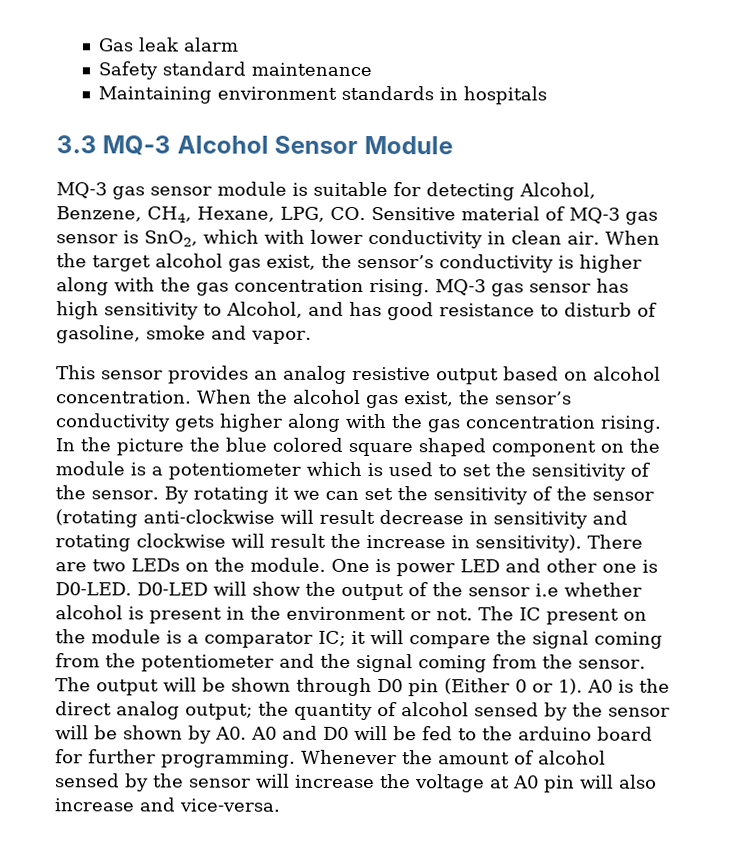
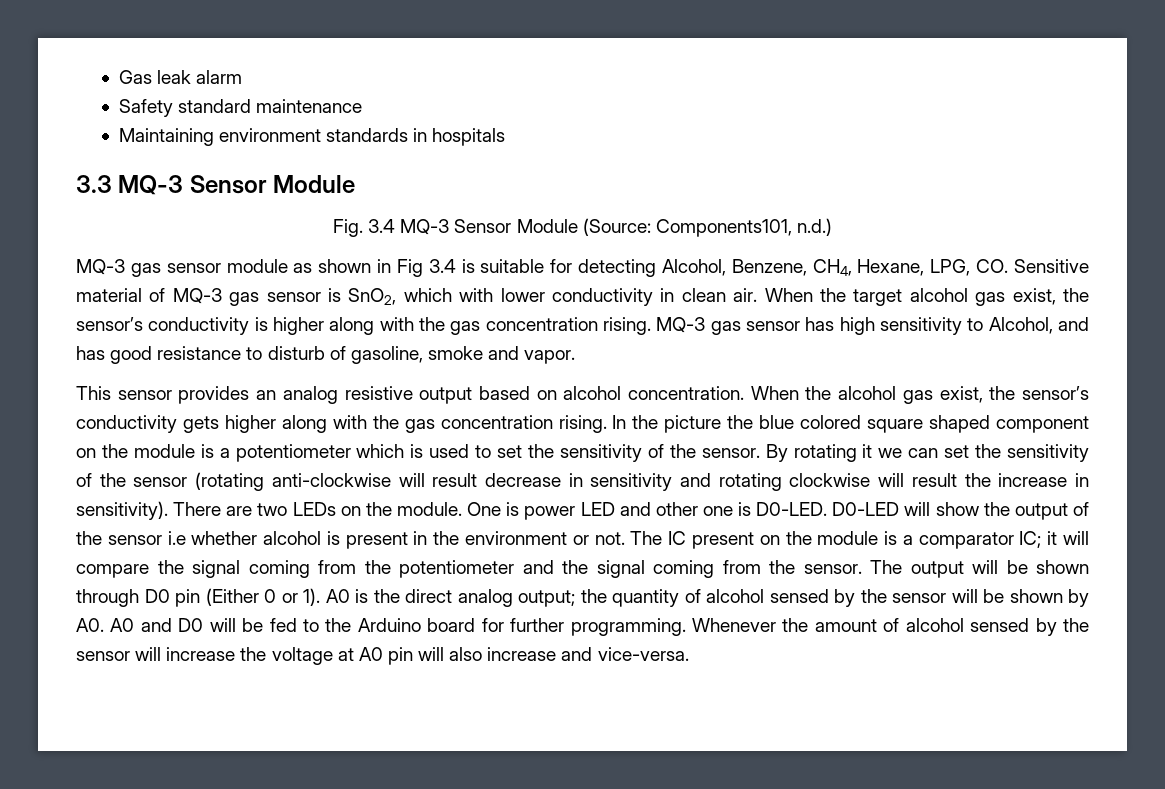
- 3.3 MQ-3 Alcohol Sensor Module
+ 3.3 MQ-3 Sensor Module
+ Fig. 3.4 MQ-3 Sensor Module (Source: Components101, n.d.)
- MQ-3 gas sensor module is suitable for detecting Alcohol, Benzene, CH4, Hexane, LPG, CO. Sensitive material of MQ-3 gas sensor is SnO2, which with lower conductivity in clean air.
+ MQ-3 gas sensor module as shown in Fig 3.4 is suitable for detecting Alcohol, Benzene, CH4, Hexane, LPG, CO. Sensitive material of MQ-3 gas sensor is SnO2, which with lower conductivity in clean air.
- A0 is the direct analog output; the quantity of alcohol sensed by the sensor will be shown by A0. A0 and D0 will be fed to the arduino board for further programming.
+ A0 is the direct analog output; the quantity of alcohol sensed by the sensor will be shown by A0. A0 and D0 will be fed to the Arduino board for further programming.

